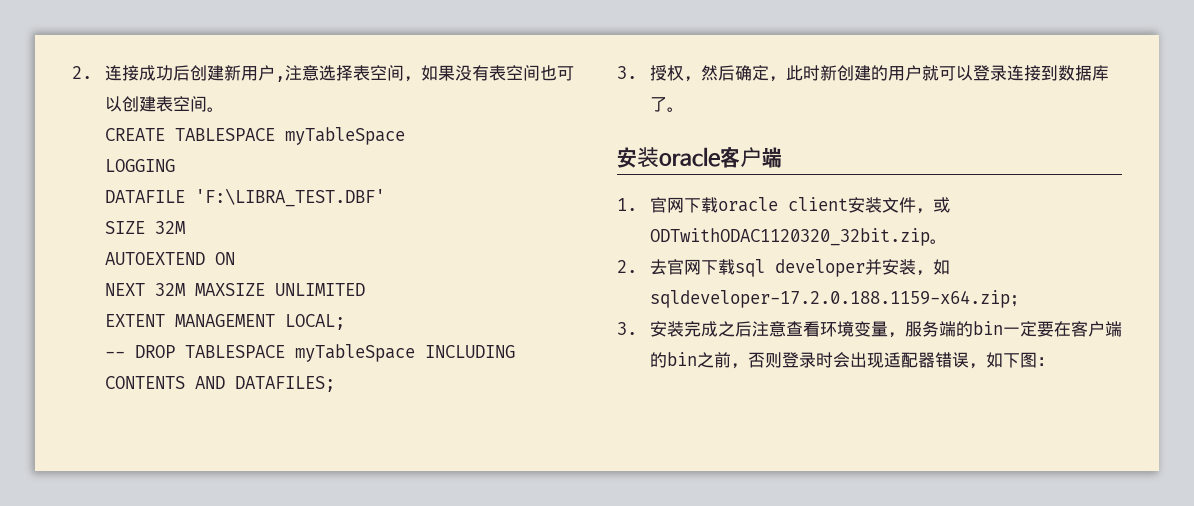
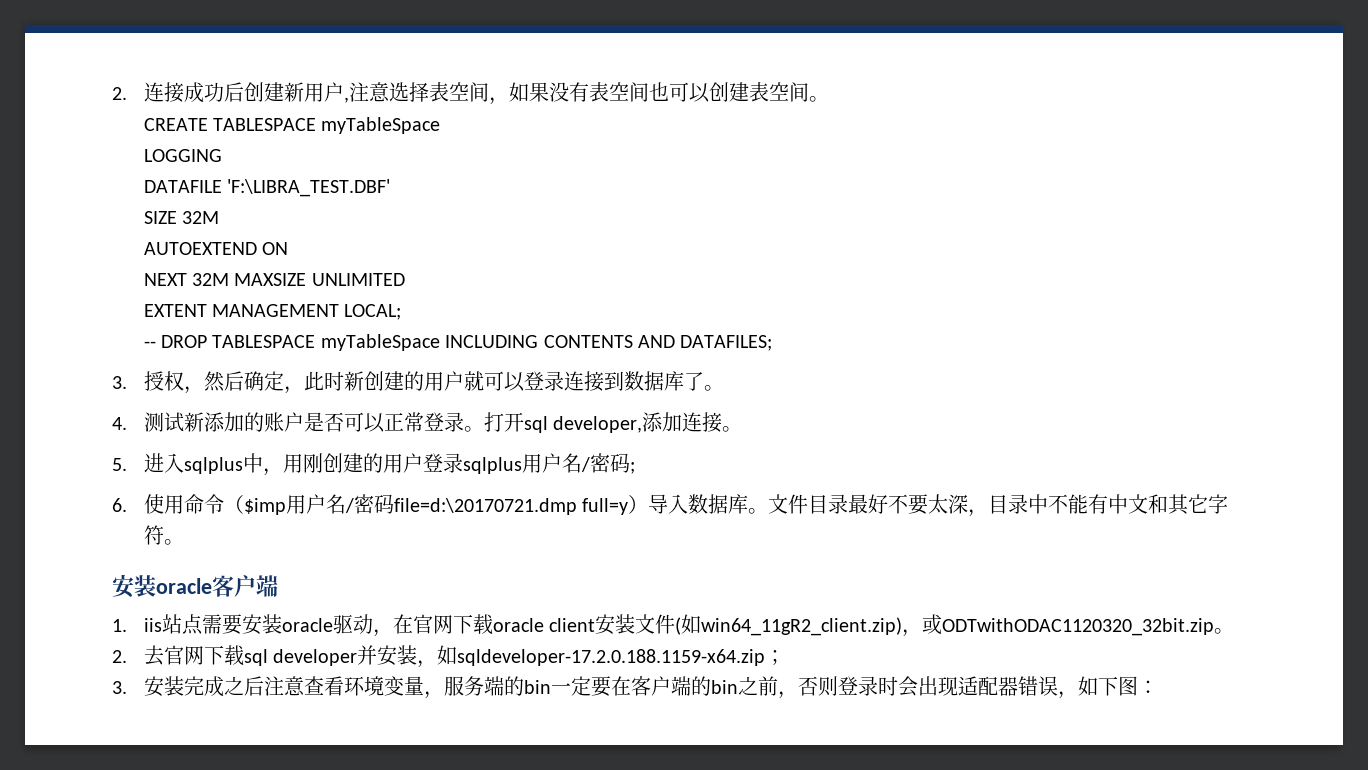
+ 4.测试新添加的账户是否可以正常登录。打开sql developer,添加连接。
+ 5.进入sqlplus中，用刚创建的用户登录sqlplus用户名/密码;
+ 6.使用命令（$imp用户名/密码file=d:\20170721.dmp full=y）导入数据库。文件目录最好不要太深，目录中不能有中文和其它字符。
- 1.官网下载oracle client安装文件，或ODTwithODAC1120320_32bit.zip。
+ 1. iis站点需要安装oracle驱动，在官网下载oracle client安装文件(如win64_11gR2_client.zip)，或ODTwithODAC1120320_32bit.zip。

